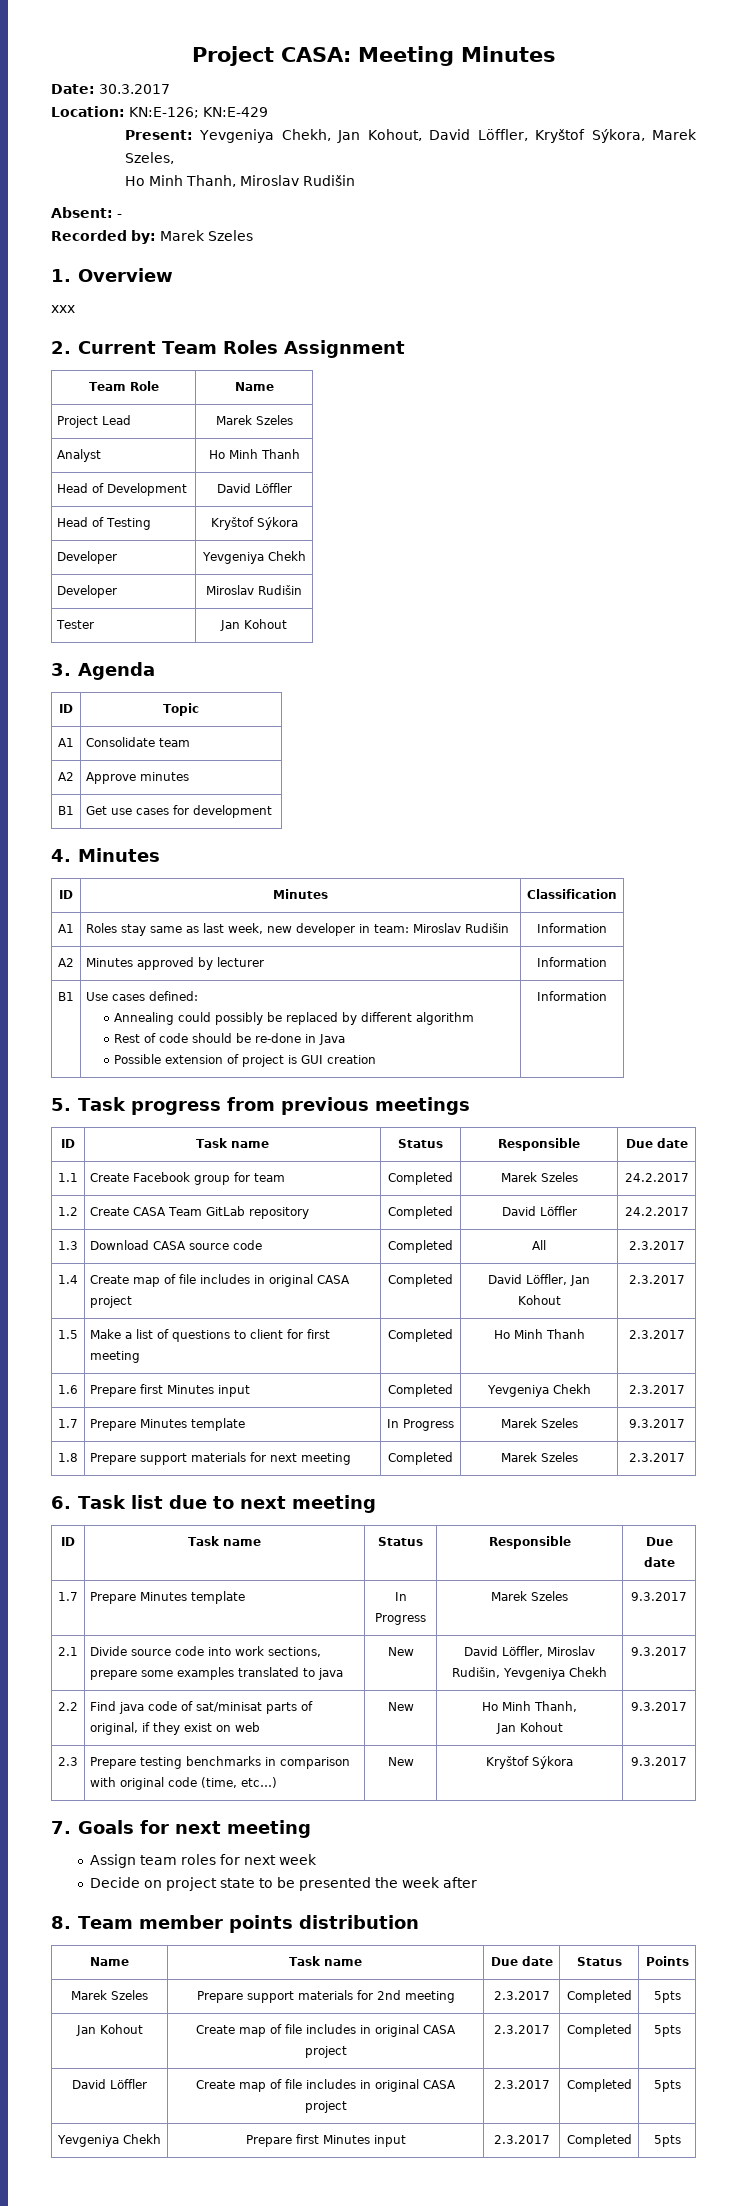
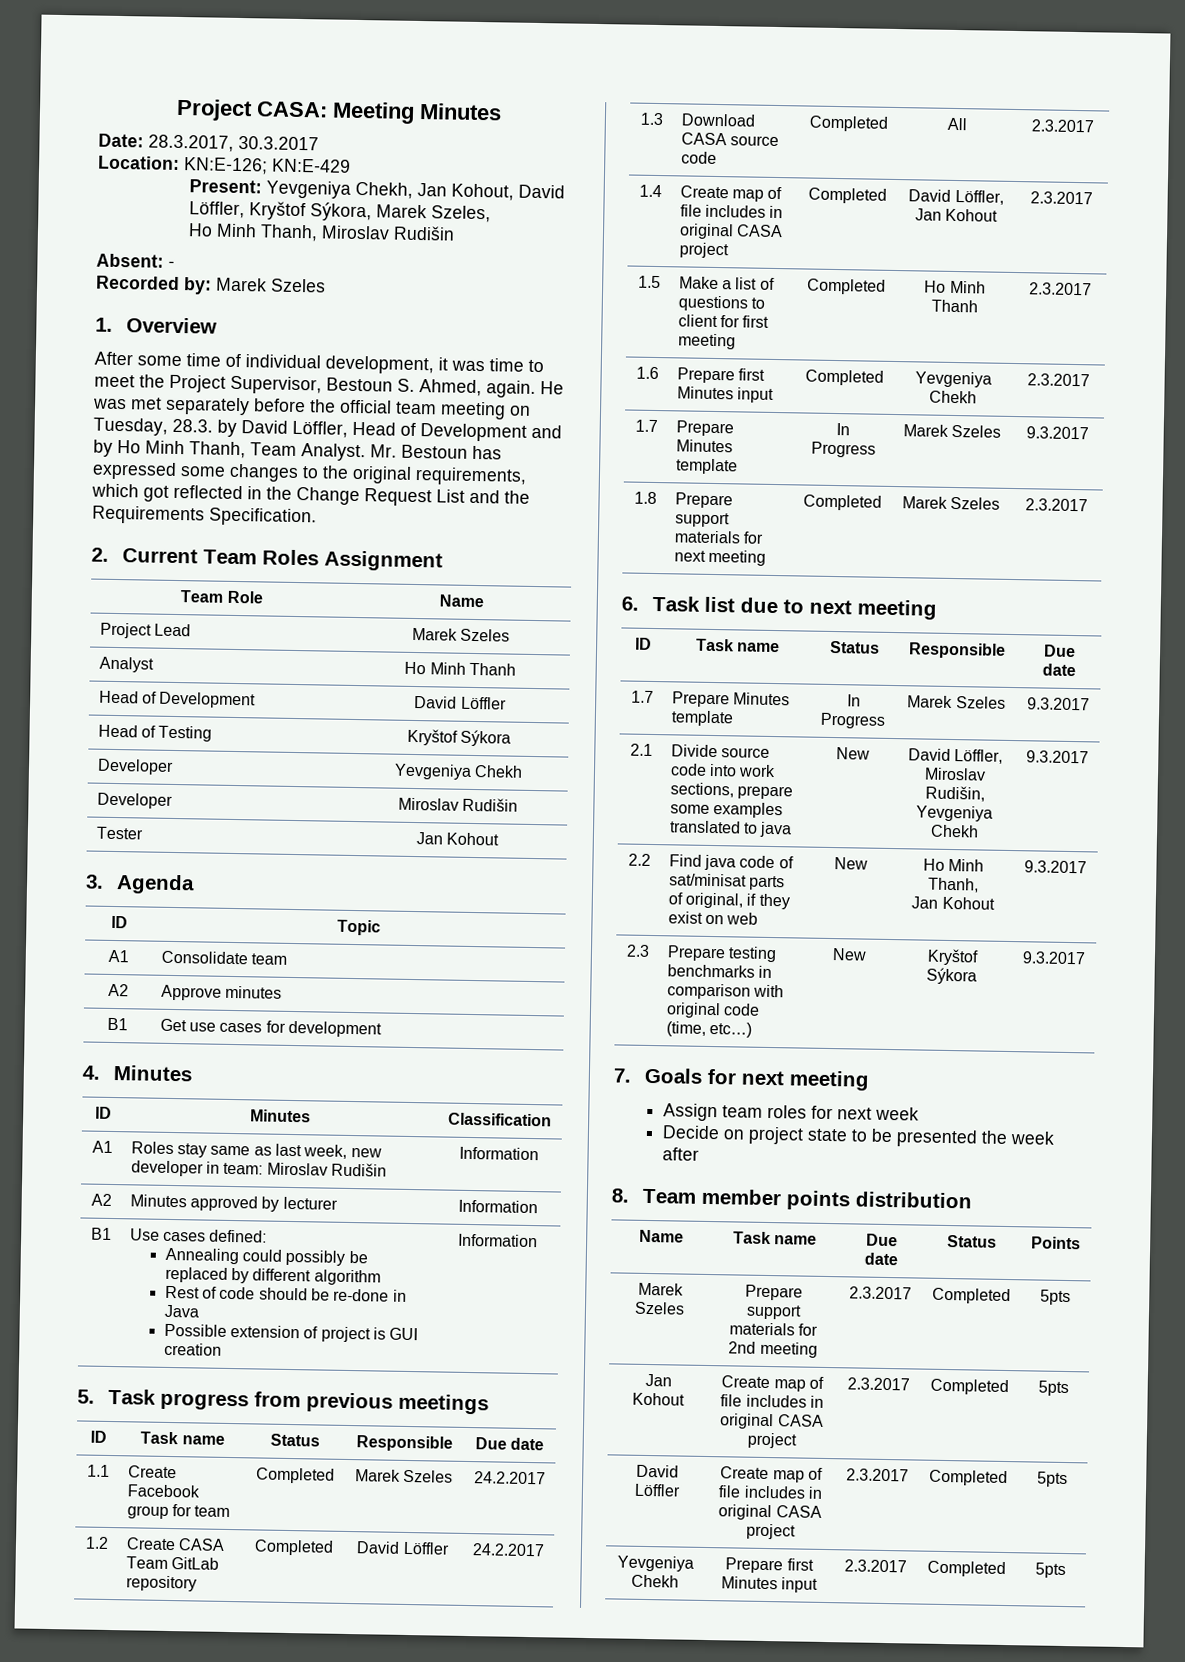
- Date: 30.3.2017
+ Date: 28.3.2017, 30.3.2017
- xxx
+ After some time of individual development, it was time to meet the Project Supervisor, Bestoun S. Ahmed, again. He was met separately before the official team meeting on Tuesday, 28.3. by David Löffler, Head of Development and by Ho Minh Thanh, Team Analyst. Mr. Bestoun has expressed some changes to the original requirements, which got reflected in the Change Request List and the Requirements Specification.

